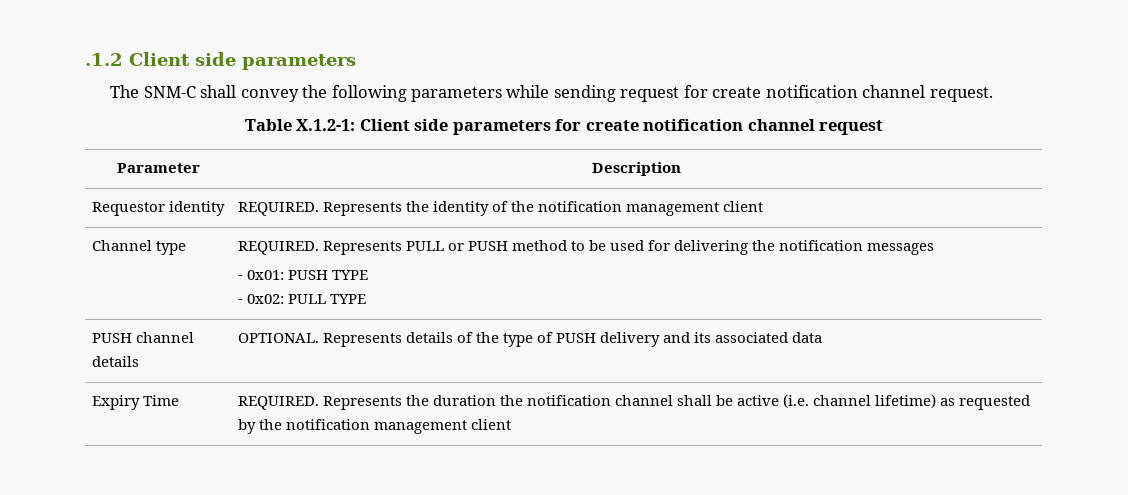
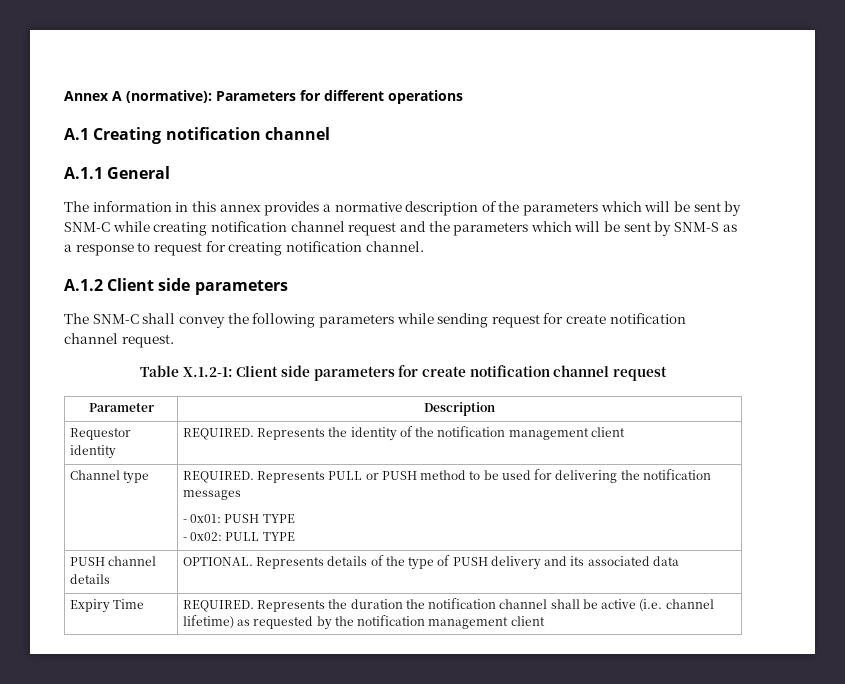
- .1.2 Client side parameters
+ Annex A (normative): Parameters for different operations
+ A.1 Creating notification channel
+ A.1.1 General
+ The information in this annex provides a normative description of the parameters which will be sent by SNM-C while creating notification channel request and the parameters which will be sent by SNM-S as a response to request for creating notification channel.
+ A.1.2 Client side parameters

